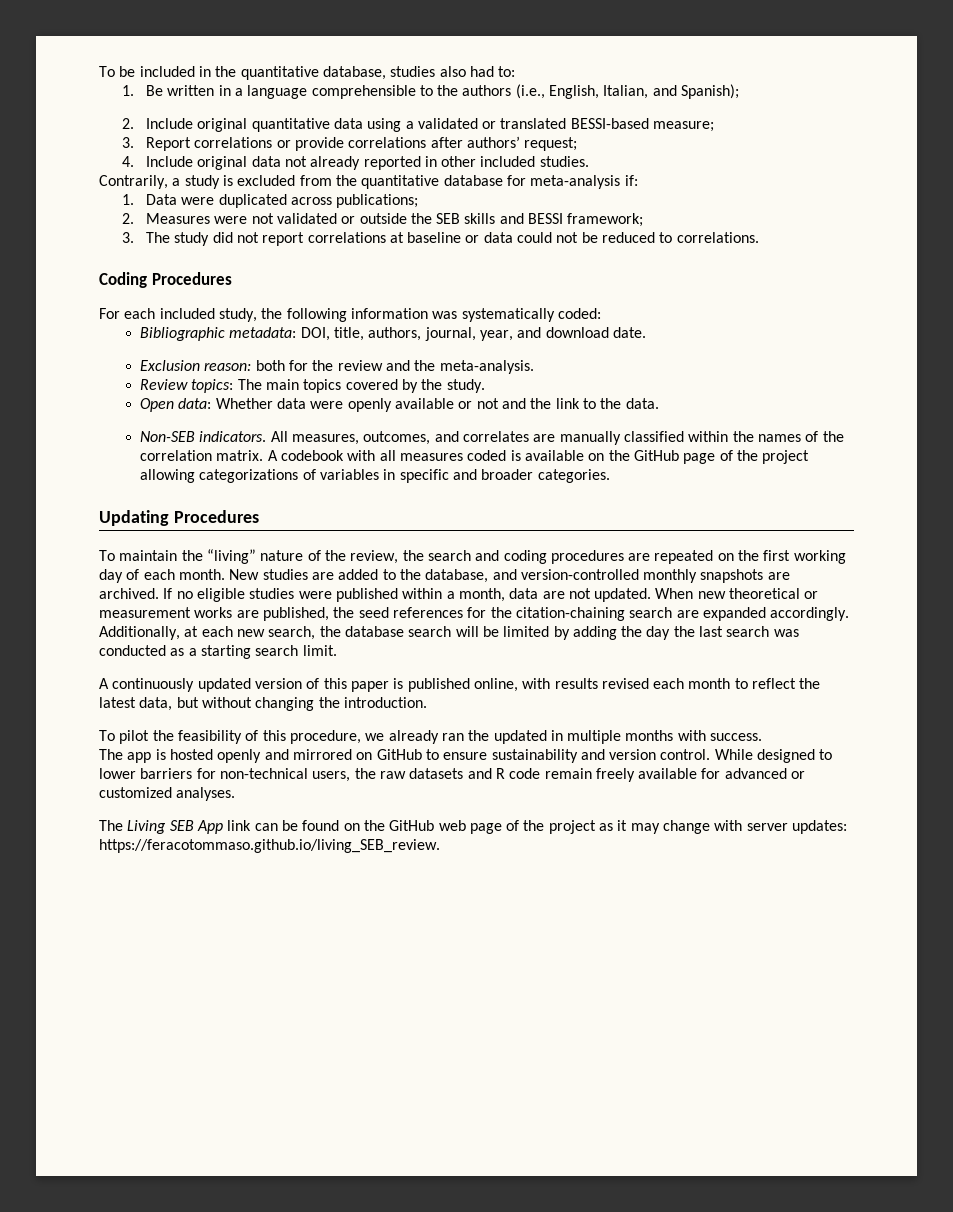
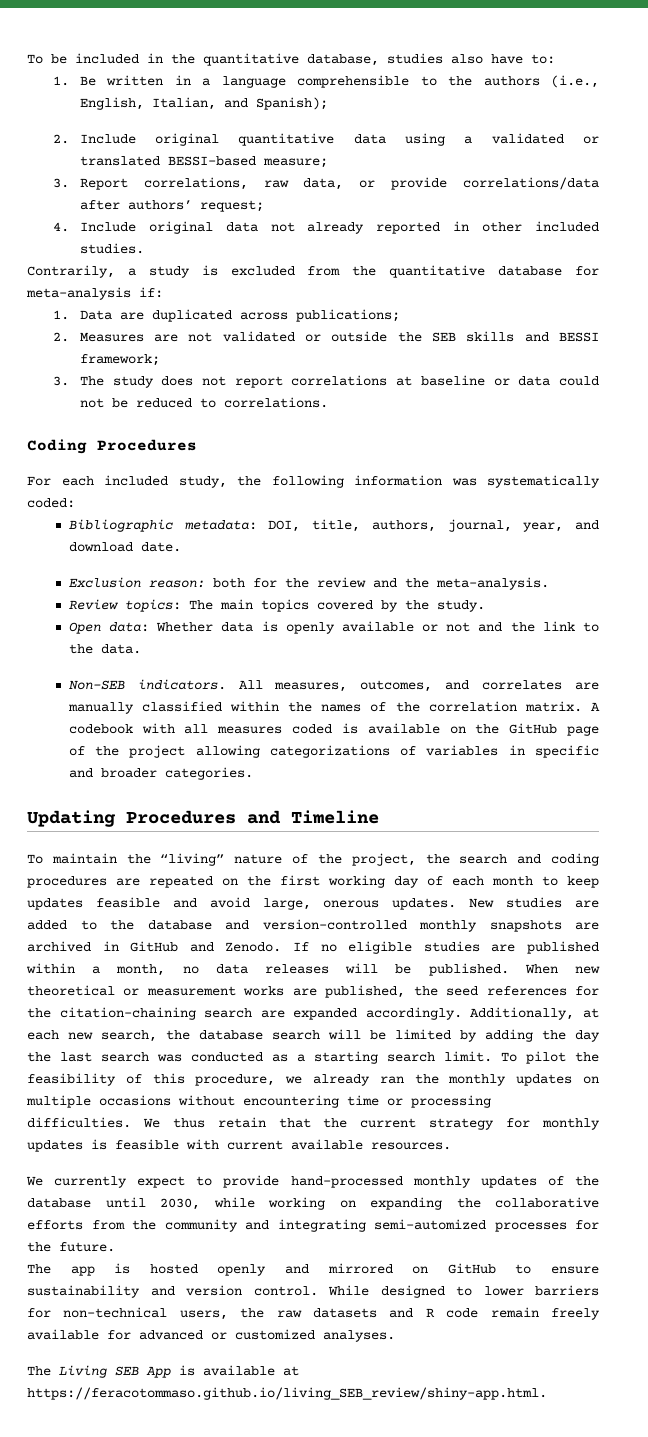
- To be included in the quantitative database, studies also had to:
+ To be included in the quantitative database, studies also have to:
- 3. Report correlations or provide correlations after authors’ request;
+ 3. Report correlations, raw data, or provide correlations/data after authors’ request;
- 1. Data were duplicated across publications;
+ 1. Data are duplicated across publications;
- 2. Measures were not validated or outside the SEB skills and BESSI framework;
+ 2. Measures are not validated or outside the SEB skills and BESSI framework;
- 3. The study did not report correlations at baseline or data could not be reduced to correlations.
+ 3. The study does not report correlations at baseline or data could not be reduced to correlations.
- Open data: Whether data were openly available or not and the link to the data.
+ Open data: Whether data is openly available or not and the link to the data.
- Updating Procedures
+ Updating Procedures and Timeline
- To maintain the “living” nature of the review, the search and coding procedures are repeated on the first working day of each month.
+ To maintain the “living” nature of the project, the search and coding procedures are repeated on the first working day of each month to keep updates feasible and avoid large, onerous updates.
- New studies are added to the database, and version-controlled monthly snapshots are archived.
+ New studies are added to the database and version-controlled monthly snapshots are archived in GitHub and Zenodo.
- If no eligible studies were published within a month, data are not updated.
+ If no eligible studies are published within a month, no data releases will be published.
- Additionally, at each new search, the database search will be limited by adding the day the last search was conducted as a starting search limit.
- A continuously updated version of this paper is published online, with results revised each month to reflect the latest data, but without changing the introduction.
- To pilot the feasibility of this procedure, we already ran the updated in multiple months with success.
+ Additionally, at each new search, the database search will be limited by adding the day the last search was conducted as a starting search limit. To pilot the feasibility of this procedure, we already ran the monthly updates on multiple occasions without encountering time or processing difficulties. We thus retain that the current strategy for monthly updates is feasible with current available resources.
+ We currently expect to provide hand-processed monthly updates of the database until 2030, while working on expanding the collaborative efforts from the community and integrating semi-automized processes for the future.
- The Living SEB App link can be found on the GitHub web page of the project as it may change with server updates: https://feracotommaso.github.io/living_SEB_review.
+ The Living SEB App is available at https://feracotommaso.github.io/living_SEB_review/shiny-app.html.

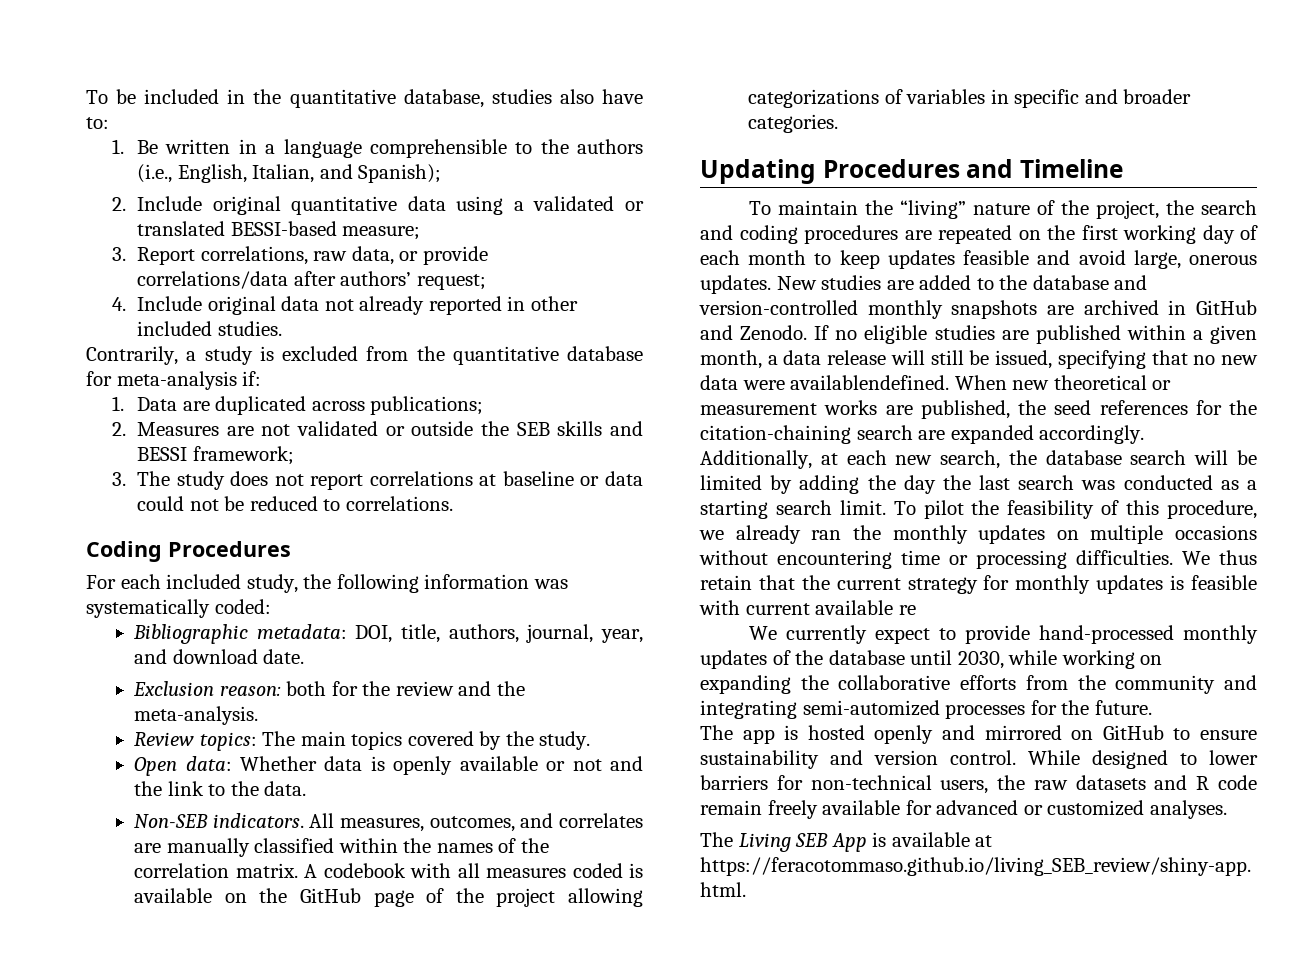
- If no eligible studies are published within a month, no data releases will be published.
+ If no eligible studies are published within a given month, a data release will still be issued, specifying that no new data were availablendefined.
- We thus retain that the current strategy for monthly updates is feasible with current available resources.
+ We thus retain that the current strategy for monthly updates is feasible with current available re

